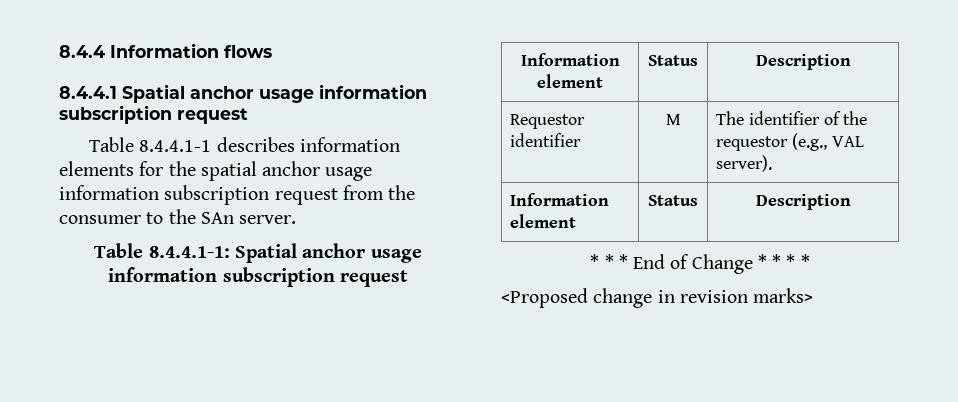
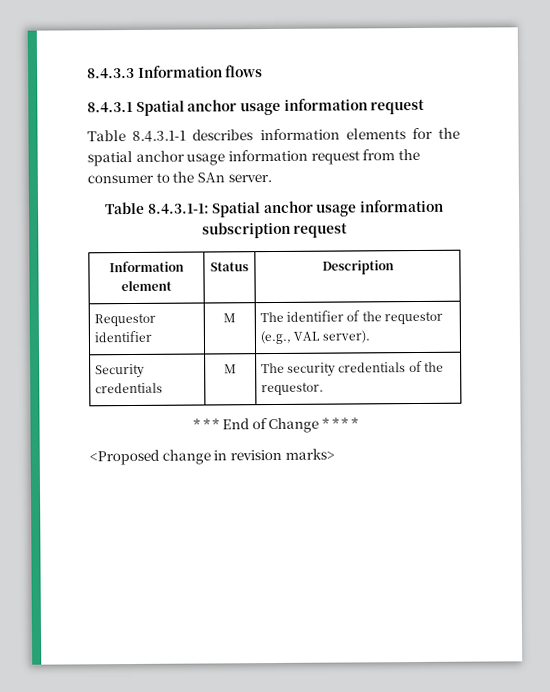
- 8.4.4 Information flows
+ 8.4.3.3 Information flows
- 8.4.4.1 Spatial anchor usage information subscription request
+ 8.4.3.1 Spatial anchor usage information request
- Table 8.4.4.1-1 describes information elements for the spatial anchor usage information subscription request from the consumer to the SAn server.
+ Table 8.4.3.1-1 describes information elements for the spatial anchor usage information request from the consumer to the SAn server.
- Table 8.4.4.1-1: Spatial anchor usage information subscription request
+ Table 8.4.3.1-1: Spatial anchor usage information subscription request
  Requestor identifier | M | The identifier of the requestor (e.g., VAL server).
- Information element | Status | Description
+ Security credentials | M | The security credentials of the requestor.

